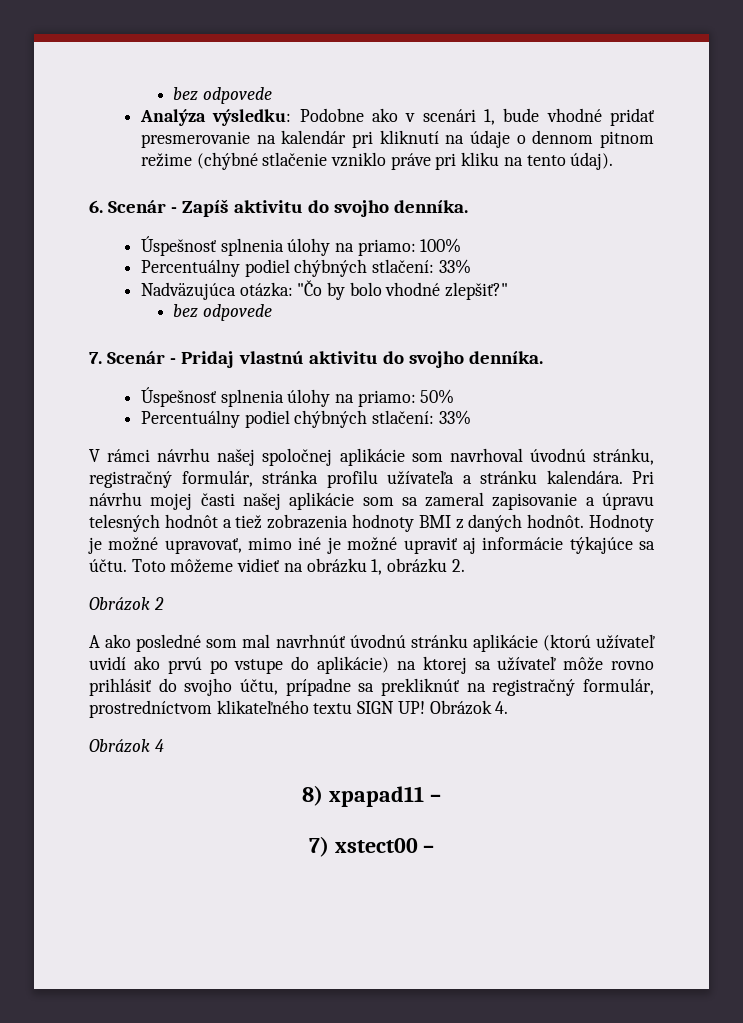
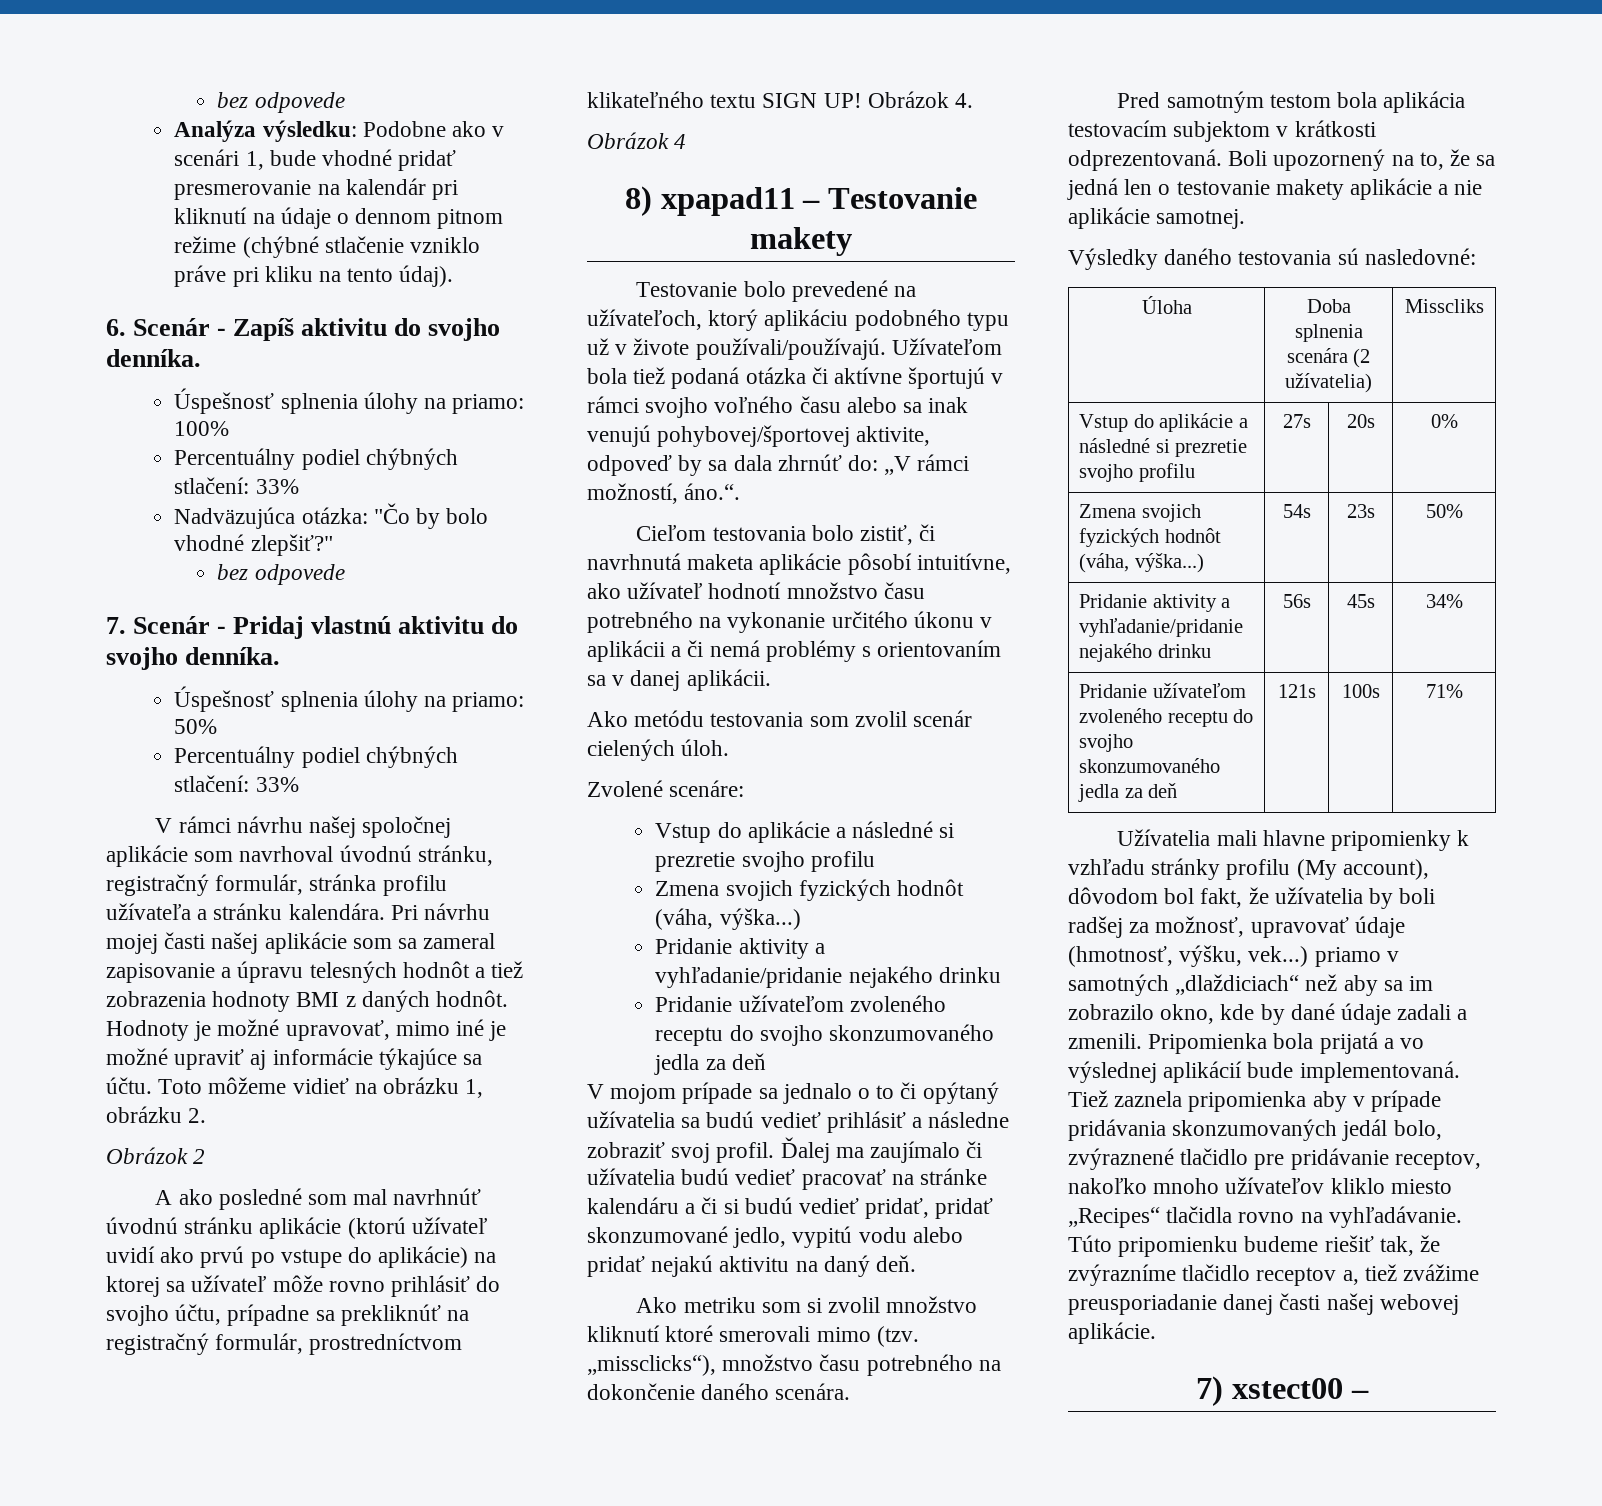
- 8) xpapad11 –
+ 8) xpapad11 – Testovanie makety
+ Testovanie bolo prevedené na užívateľoch, ktorý aplikáciu podobného typu už v živote používali/používajú. Užívateľom bola tiež podaná otázka či aktívne športujú v rámci svojho voľného času alebo sa inak venujú pohybovej/športovej aktivite, odpoveď by sa dala zhrnúť do: „V rámci možností, áno.“.
+ Cieľom testovania bolo zistiť, či navrhnutá maketa aplikácie pôsobí intuitívne, ako užívateľ hodnotí množstvo času potrebného na vykonanie určitého úkonu v aplikácii a či nemá problémy s orientovaním sa v danej aplikácii.
+ Ako metódu testovania som zvolil scenár cielených úloh.
+ Zvolené scenáre:
+ Vstup do aplikácie a následné si prezretie svojho profilu
+ Zmena svojich fyzických hodnôt (váha, výška...)
+ Pridanie aktivity a vyhľadanie/pridanie nejakého drinku
+ Pridanie užívateľom zvoleného receptu do svojho skonzumovaného jedla za deň
+ V mojom prípade sa jednalo o to či opýtaný užívatelia sa budú vedieť prihlásiť a následne zobraziť svoj profil. Ďalej ma zaujímalo či užívatelia budú vedieť pracovať na stránke kalendáru a či si budú vedieť pridať, pridať skonzumované jedlo, vypitú vodu alebo pridať nejakú aktivitu na daný deň.
+ Ako metriku som si zvolil množstvo kliknutí ktoré smerovali mimo (tzv. „missclicks“), množstvo času potrebného na dokončenie daného scenára.
+ Pred samotným testom bola aplikácia testovacím subjektom v krátkosti odprezentovaná. Boli upozornený na to, že sa jedná len o testovanie makety aplikácie a nie aplikácie samotnej.
+ Výsledky daného testovania sú nasledovné:
+ Úloha | Doba splnenia scenára (2 užívatelia) | Misscliks
+ Vstup do aplikácie a následné si prezretie svojho profilu | 27s | 20s | 0%
+ Zmena svojich fyzických hodnôt (váha, výška...) | 54s | 23s | 50%
+ Pridanie aktivity a vyhľadanie/pridanie nejakého drinku | 56s | 45s | 34%
+ Pridanie užívateľom zvoleného receptu do svojho skonzumovaného jedla za deň | 121s | 100s | 71%
+ Užívatelia mali hlavne pripomienky k vzhľadu stránky profilu (My account), dôvodom bol fakt, že užívatelia by boli radšej za možnosť, upravovať údaje (hmotnosť, výšku, vek...) priamo v samotných „dlaždiciach“ než aby sa im zobrazilo okno, kde by dané údaje zadali a zmenili. Pripomienka bola prijatá a vo výslednej aplikácií bude implementovaná. Tiež zaznela pripomienka aby v prípade pridávania skonzumovaných jedál bolo, zvýraznené tlačidlo pre pridávanie receptov, nakoľko mnoho užívateľov kliklo miesto „Recipes“ tlačidla rovno na vyhľadávanie. Túto pripomienku budeme riešiť tak, že zvýrazníme tlačidlo receptov a, tiež zvážime preusporiadanie danej časti našej webovej aplikácie.

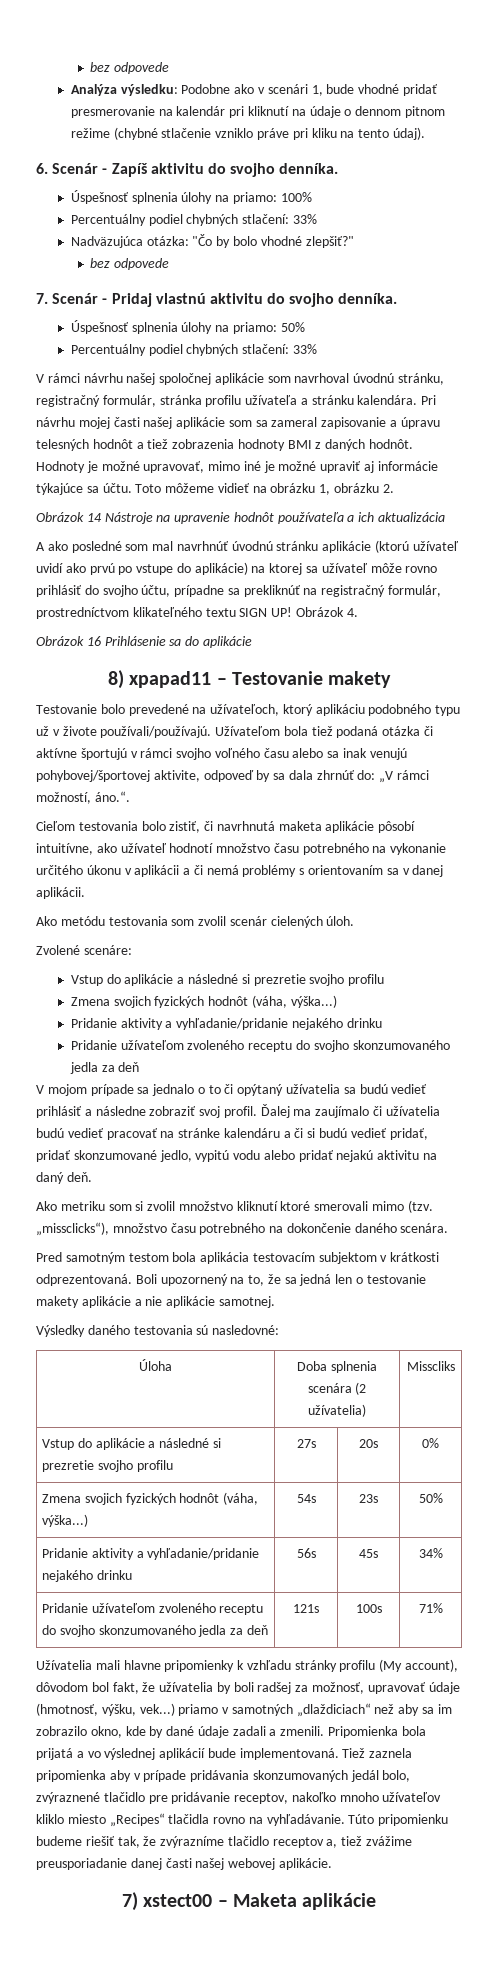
- Analýza výsledku: Podobne ako v scenári 1, bude vhodné pridať presmerovanie na kalendár pri kliknutí na údaje o dennom pitnom režime (chýbné stlačenie vzniklo práve pri kliku na tento údaj).
+ Analýza výsledku: Podobne ako v scenári 1, bude vhodné pridať presmerovanie na kalendár pri kliknutí na údaje o dennom pitnom režime (chybné stlačenie vzniklo práve pri kliku na tento údaj).
  Úspešnosť splnenia úlohy na priamo: 100%
- Percentuálny podiel chýbných stlačení: 33%
+ Percentuálny podiel chybných stlačení: 33%
  Úspešnosť splnenia úlohy na priamo: 50%
- Percentuálny podiel chýbných stlačení: 33%
+ Percentuálny podiel chybných stlačení: 33%
- Obrázok 2
+ Obrázok 14 Nástroje na upravenie hodnôt používateľa a ich aktualizácia
- Obrázok 4
+ Obrázok 16 Prihlásenie sa do aplikácie
- 7) xstect00 –
+ 7) xstect00 – Maketa aplikácie

